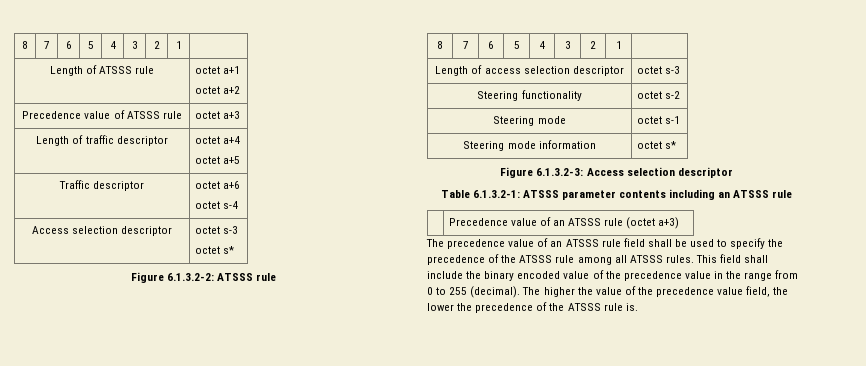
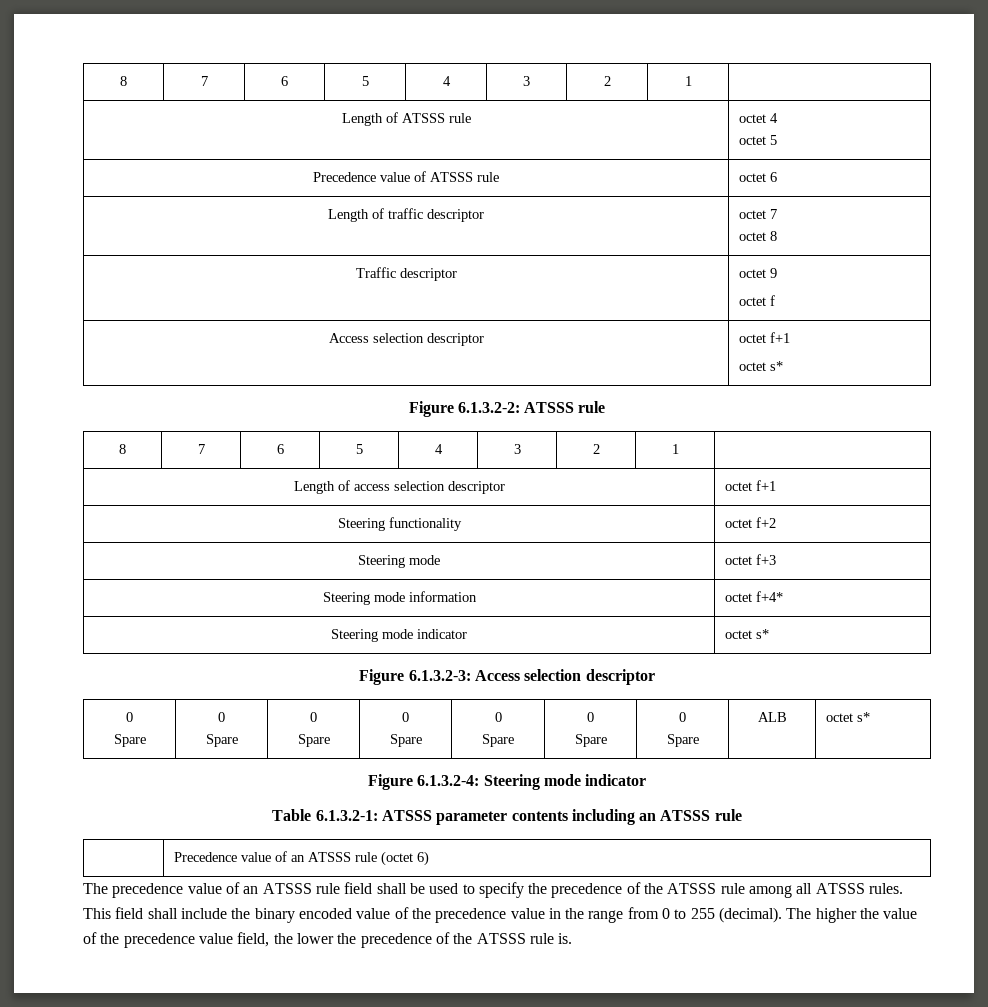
- Length of ATSSS rule | octet a+1
- octet a+2
+ Length of ATSSS rule | octet 4
+ octet 5
- Precedence value of ATSSS rule | octet a+3
+ Precedence value of ATSSS rule | octet 6
- Length of traffic descriptor | octet a+4
- octet a+5
+ Length of traffic descriptor | octet 7
+ octet 8
- Traffic descriptor | octet a+6
- octet s-4
+ Traffic descriptor | octet 9
+ octet f
- Access selection descriptor | octet s-3
+ Access selection descriptor | octet f+1
- Length of access selection descriptor | octet s-3
+ Length of access selection descriptor | octet f+1
- Steering functionality | octet s-2
+ Steering functionality | octet f+2
- Steering mode | octet s-1
+ Steering mode | octet f+3
- Steering mode information | octet s*
+ Steering mode information | octet f+4*
+ Steering mode indicator | octet s*
  Figure 6.1.3.2-3: Access selection descriptor
+ 0
+ Spare | 0
+ Spare | 0
+ Spare | 0
+ Spare | 0
+ Spare | 0
+ Spare | 0
+ Spare | ALB | octet s*
+ Figure 6.1.3.2-4: Steering mode indicator
- | Precedence value of an ATSSS rule (octet a+3)
+ | Precedence value of an ATSSS rule (octet 6)

